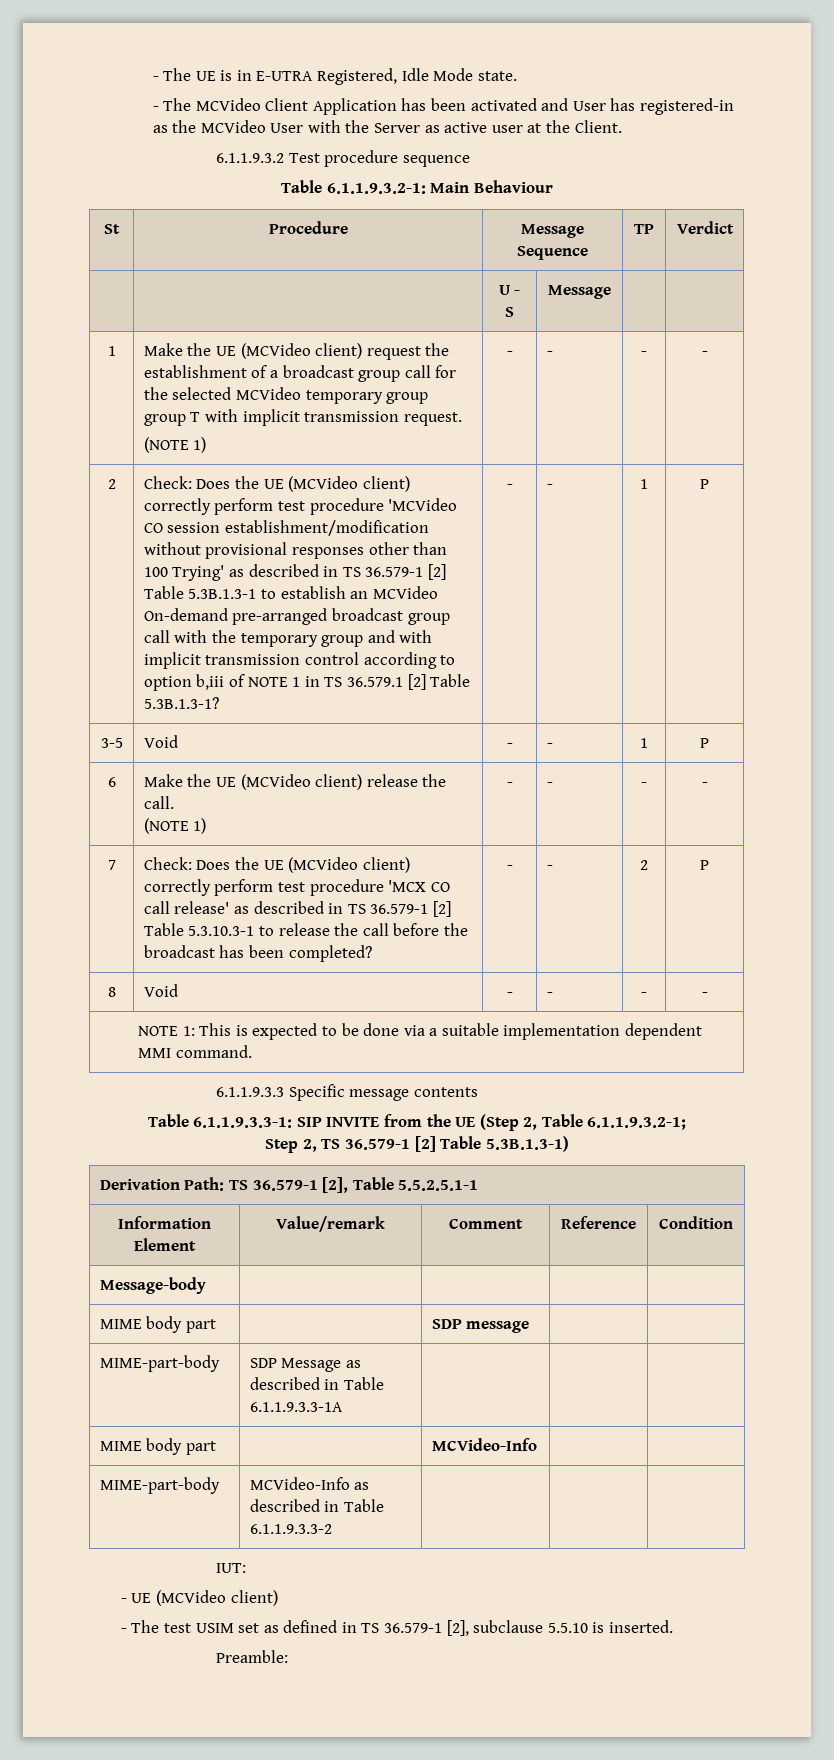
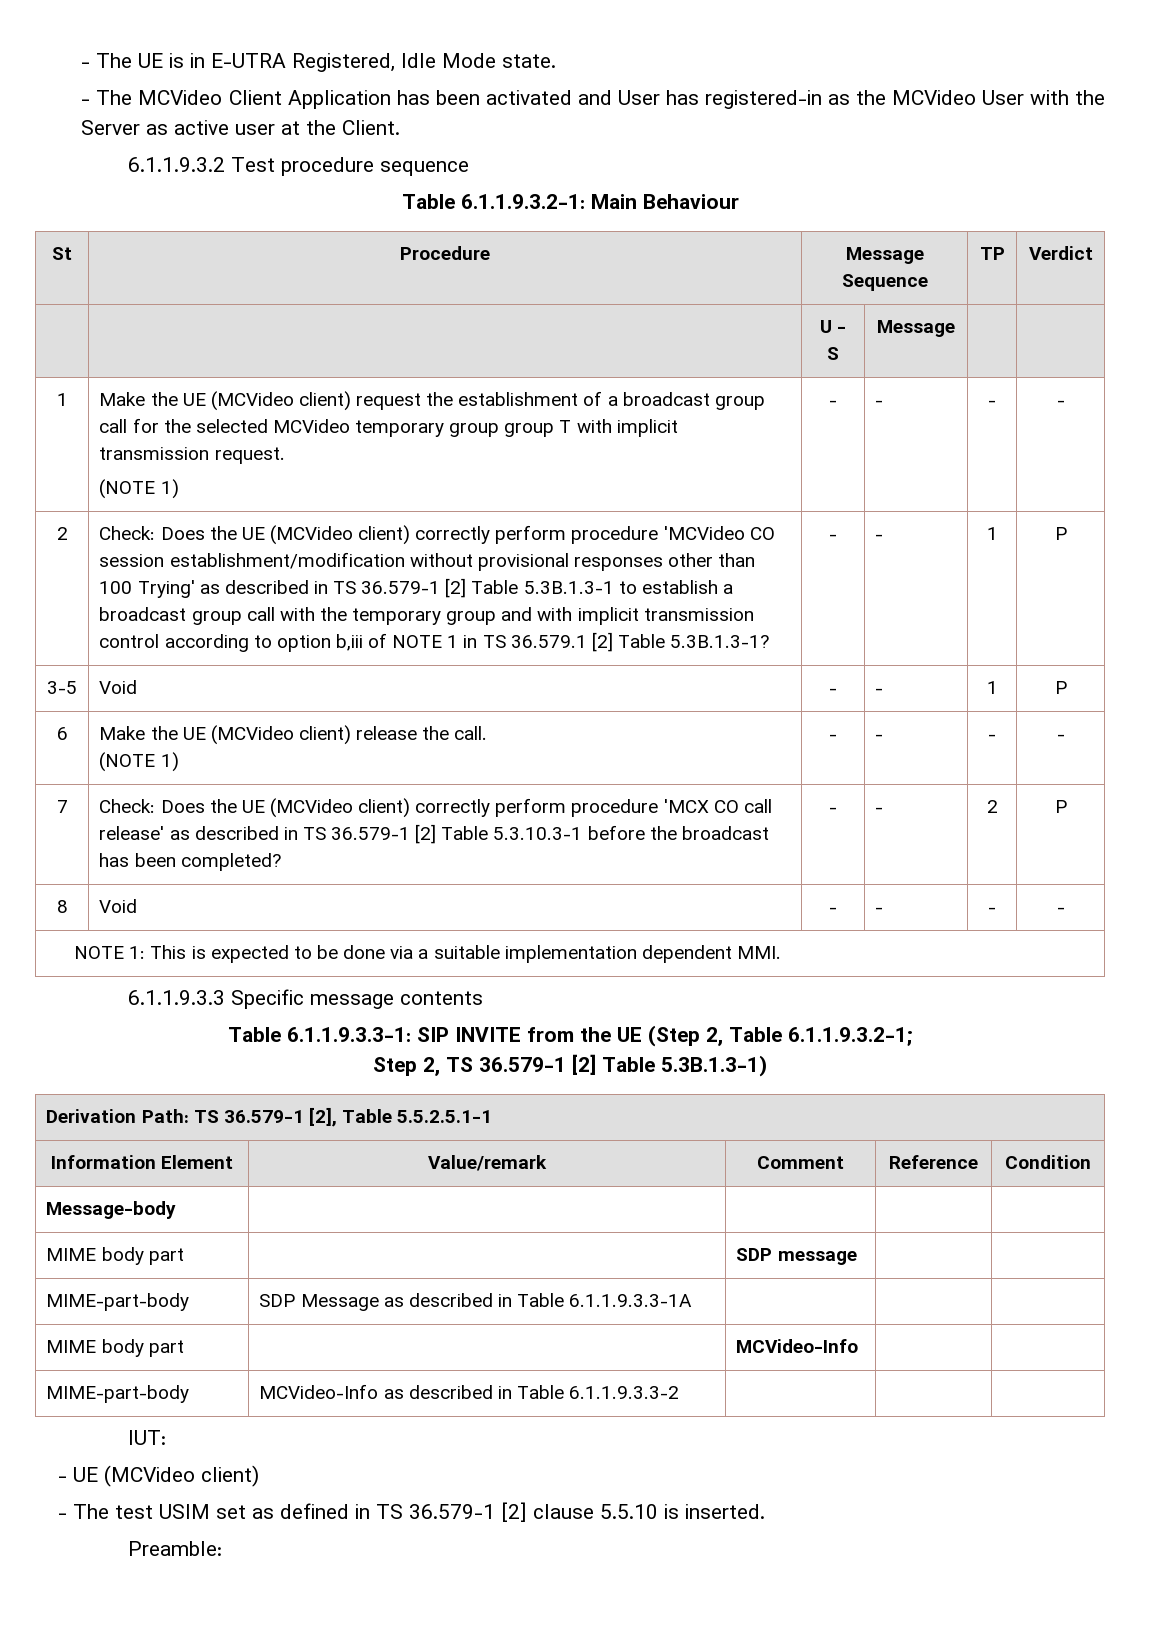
- Check: Does the UE (MCVideo client) correctly perform test procedure 'MCVideo CO session establishment/modification without provisional responses other than 100 Trying' as described in TS 36.579-1 [2] Table 5.3B.1.3-1 to establish an MCVideo On-demand pre-arranged broadcast group call with the temporary group and with implicit transmission control according to option b,iii of NOTE 1 in TS 36.579.1 [2] Table 5.3B.1.3-1?
+ Check: Does the UE (MCVideo client) correctly perform procedure 'MCVideo CO session establishment/modification without provisional responses other than 100 Trying' as described in TS 36.579-1 [2] Table 5.3B.1.3-1 to establish a broadcast group call with the temporary group and with implicit transmission control according to option b,iii of NOTE 1 in TS 36.579.1 [2] Table 5.3B.1.3-1?
- 7 | Check: Does the UE (MCVideo client) correctly perform test procedure 'MCX CO call release' as described in TS 36.579-1 [2] Table 5.3.10.3-1 to release the call before the broadcast has been completed? | - | - | 2 | P
+ 7 | Check: Does the UE (MCVideo client) correctly perform procedure 'MCX CO call release' as described in TS 36.579-1 [2] Table 5.3.10.3-1 before the broadcast has been completed? | - | - | 2 | P
- NOTE 1: This is expected to be done via a suitable implementation dependent MMI command.
+ NOTE 1: This is expected to be done via a suitable implementation dependent MMI.
- - The test USIM set as defined in TS 36.579-1 [2], subclause 5.5.10 is inserted.
+ - The test USIM set as defined in TS 36.579-1 [2] clause 5.5.10 is inserted.

